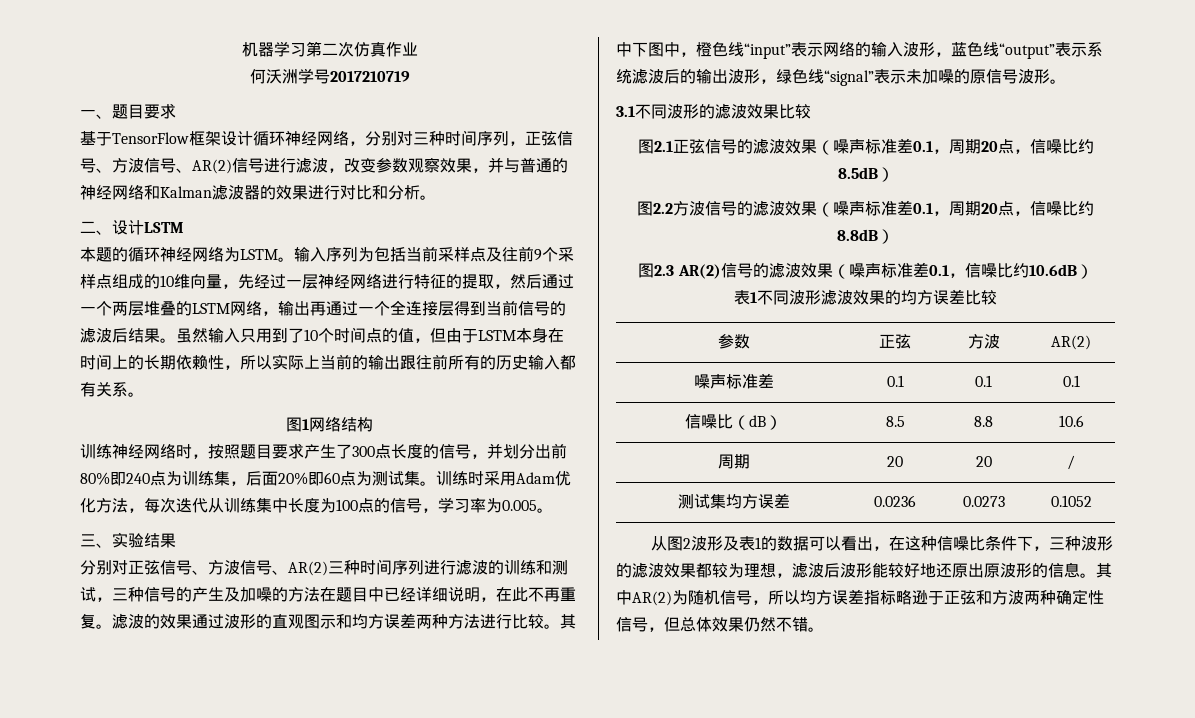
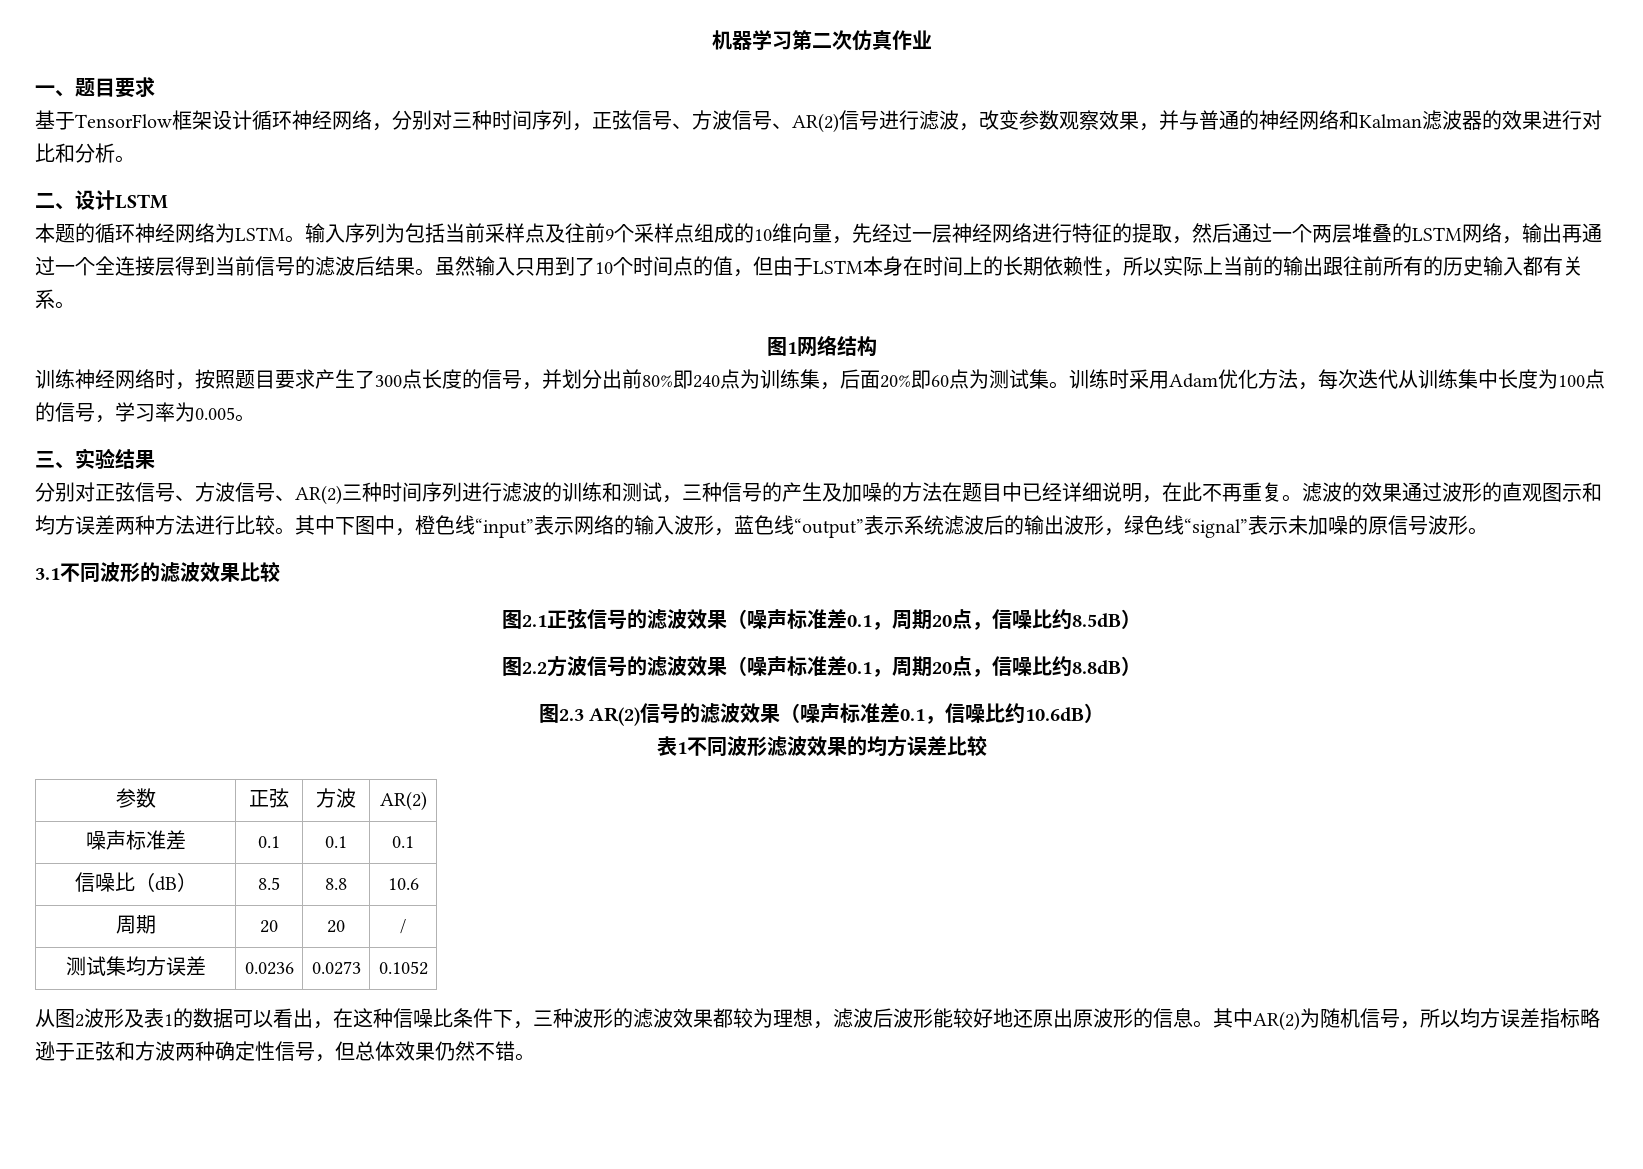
- 何沃洲学号2017210719

